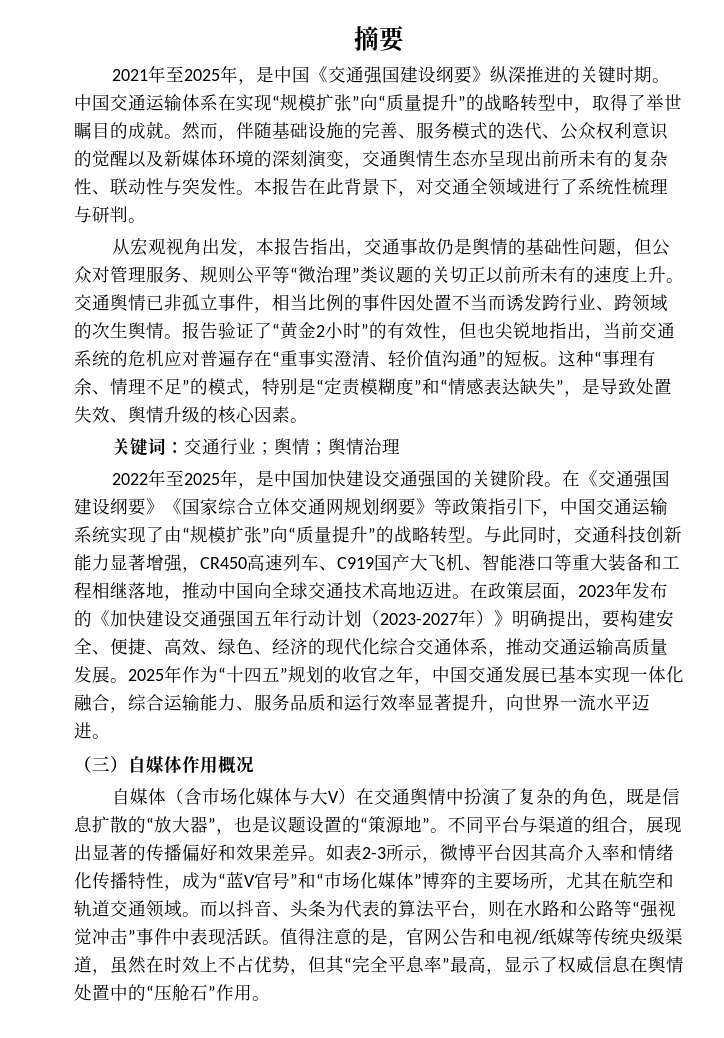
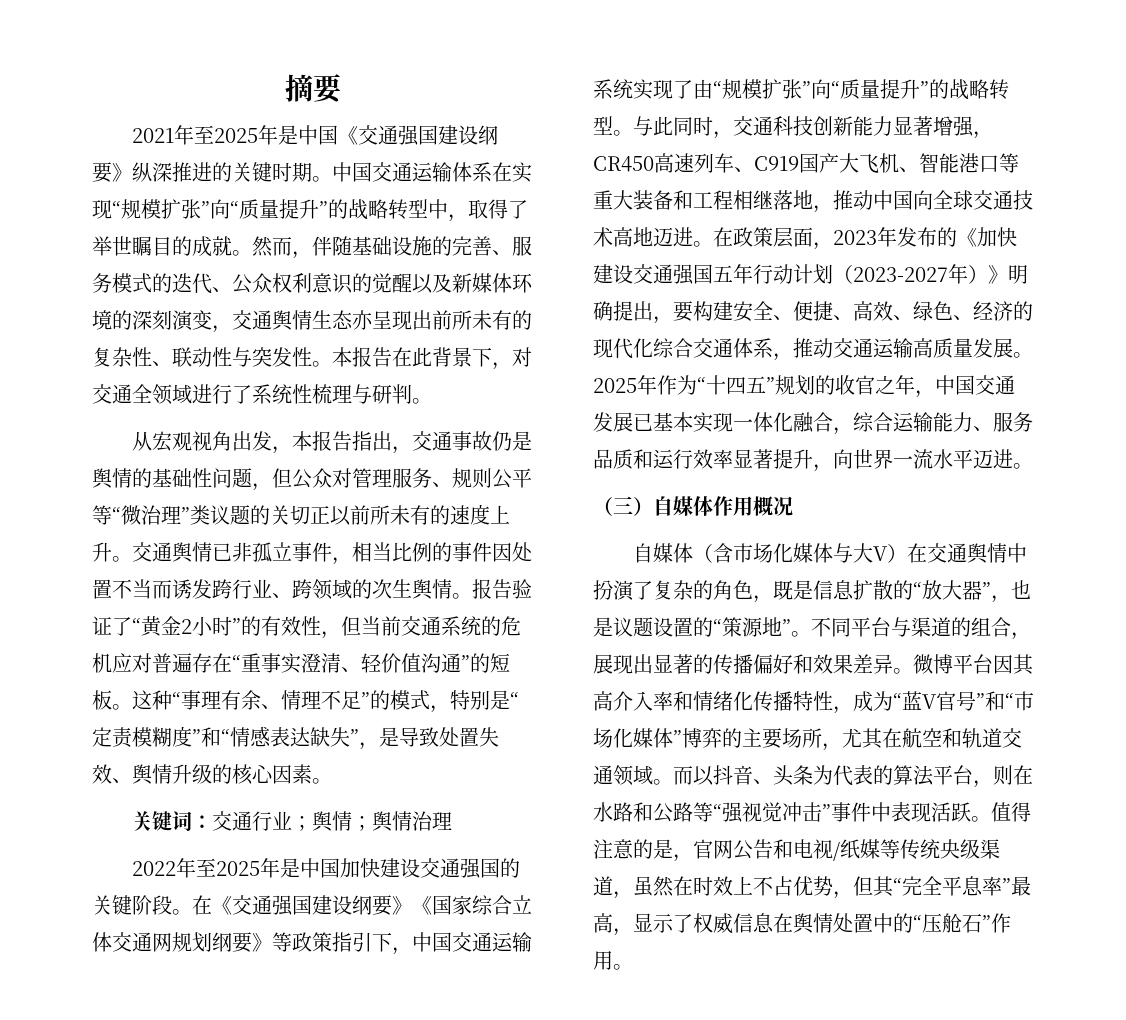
- 2021年至2025年，是中国《交通强国建设纲要》纵深推进的关键时期。
+ 2021年至2025年是中国《交通强国建设纲要》纵深推进的关键时期。
- 报告验证了“黄金2小时”的有效性，但也尖锐地指出，当前交通系统的危机应对普遍存在“重事实澄清、轻价值沟通”的短板。
+ 报告验证了“黄金2小时”的有效性，但当前交通系统的危机应对普遍存在“重事实澄清、轻价值沟通”的短板。
- 2022年至2025年，是中国加快建设交通强国的关键阶段。
+ 2022年至2025年是中国加快建设交通强国的关键阶段。
- 如表2-3所示，微博平台因其高介入率和情绪化传播特性，成为“蓝V官号”和“市场化媒体”博弈的主要场所，尤其在航空和轨道交通领域。
+ 微博平台因其高介入率和情绪化传播特性，成为“蓝V官号”和“市场化媒体”博弈的主要场所，尤其在航空和轨道交通领域。

